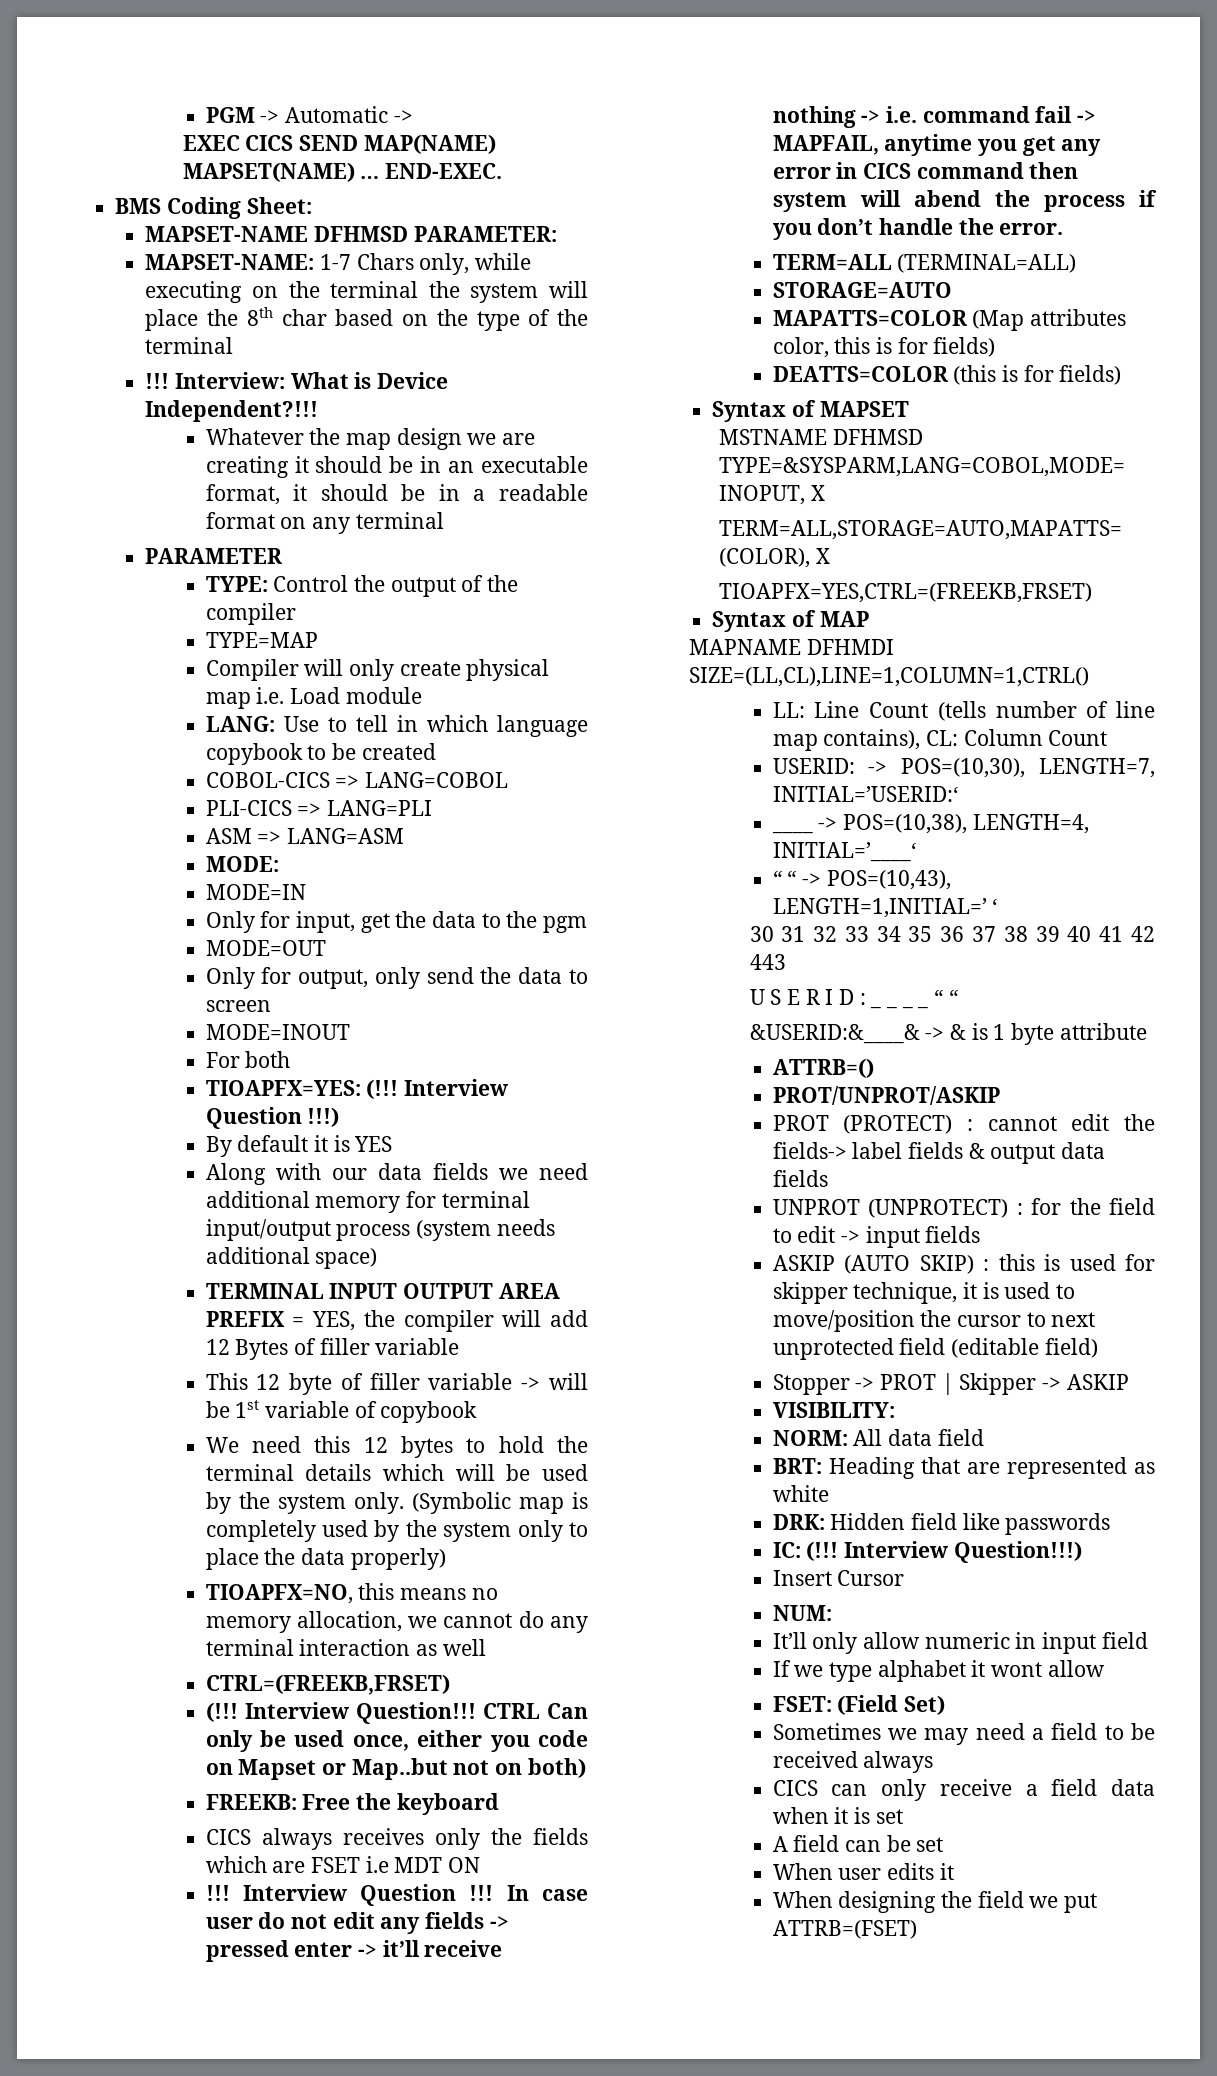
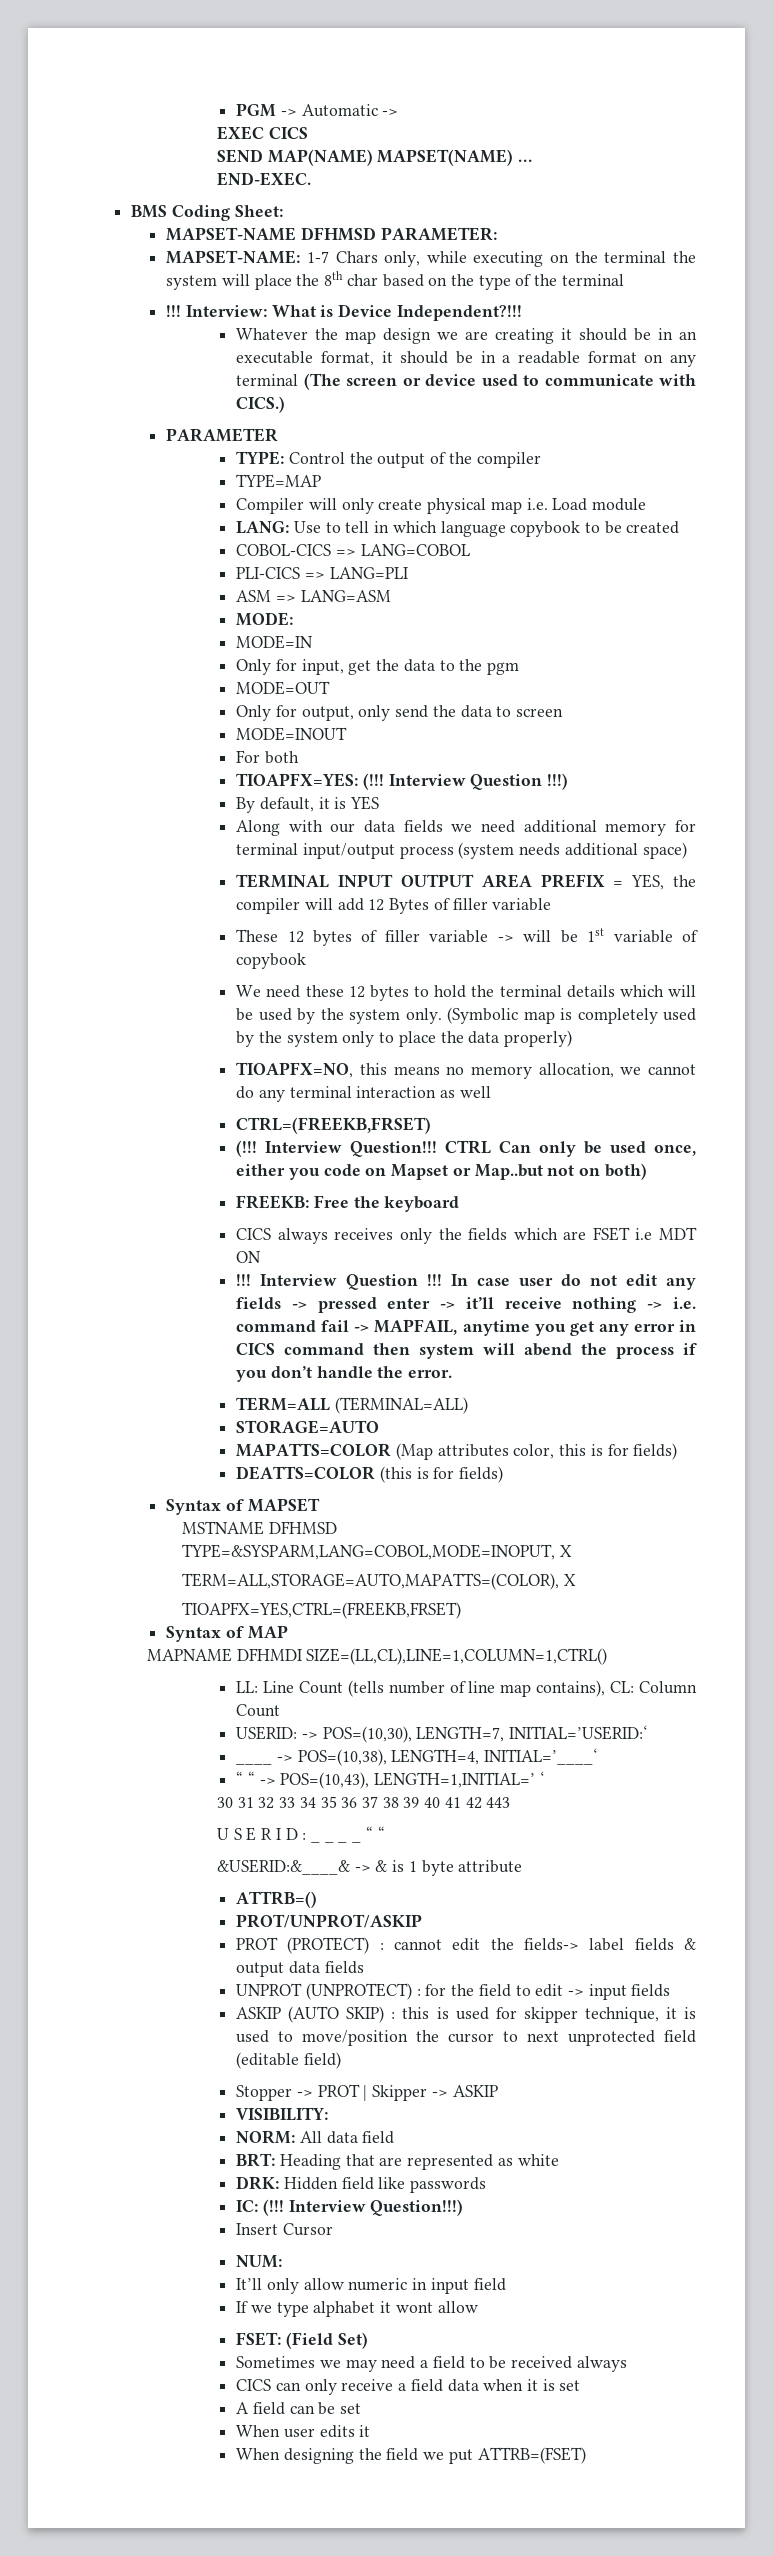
- EXEC CICS SEND MAP(NAME) MAPSET(NAME) … END-EXEC.
+ EXEC CICS
+ SEND MAP(NAME) MAPSET(NAME) …
+ END-EXEC.
- Whatever the map design we are creating it should be in an executable format, it should be in a readable format on any terminal
+ Whatever the map design we are creating it should be in an executable format, it should be in a readable format on any terminal (The screen or device used to communicate with CICS.)
- By default it is YES
+ By default, it is YES
- This 12 byte of filler variable -> will be 1st variable of copybook
+ These 12 bytes of filler variable -> will be 1st variable of copybook
- We need this 12 bytes to hold the terminal details which will be used by the system only.
+ We need these 12 bytes to hold the terminal details which will be used by the system only.

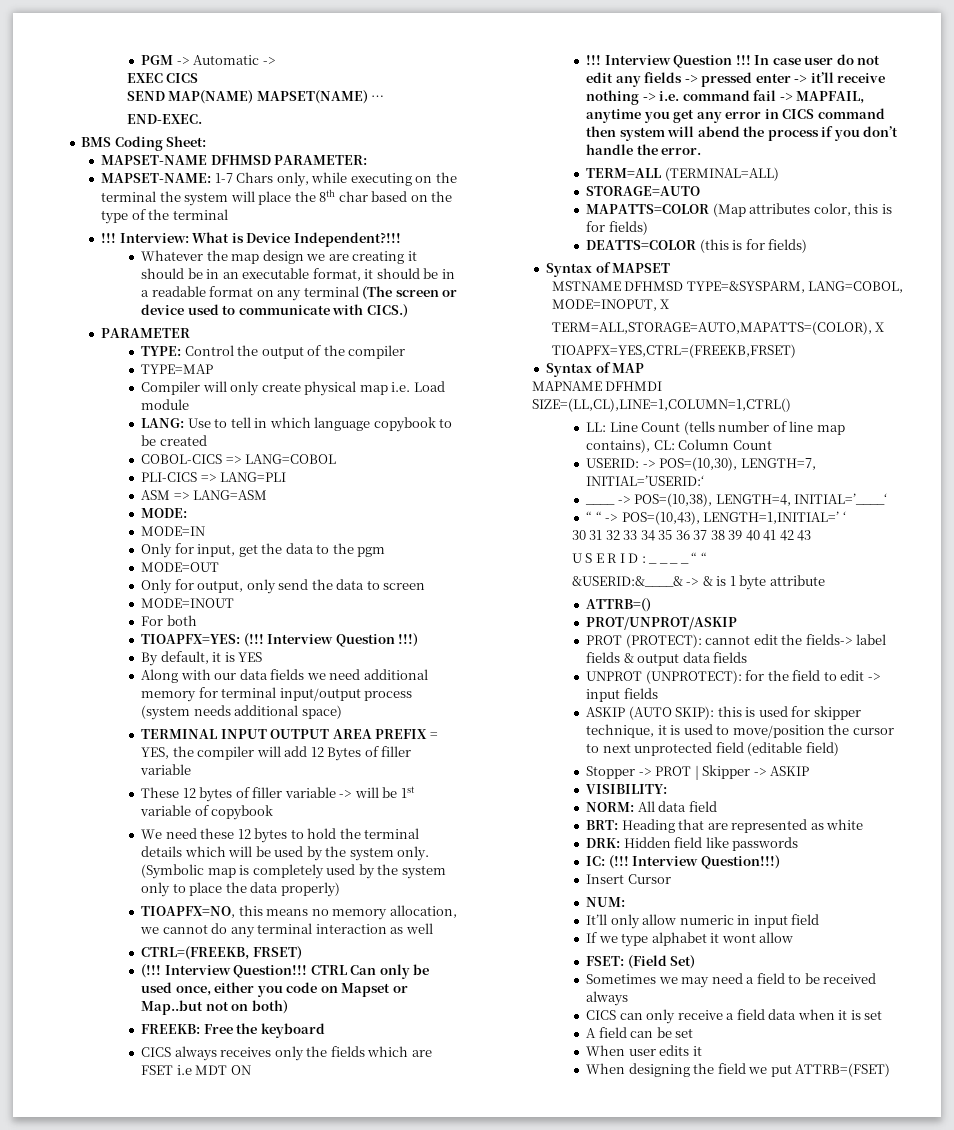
- CTRL=(FREEKB,FRSET)
+ CTRL=(FREEKB, FRSET)
- MSTNAME DFHMSD TYPE=&SYSPARM,LANG=COBOL,MODE=INOPUT, X
+ MSTNAME DFHMSD TYPE=&SYSPARM, LANG=COBOL, MODE=INOPUT, X
- 30 31 32 33 34 35 36 37 38 39 40 41 42 443
+ 30 31 32 33 34 35 36 37 38 39 40 41 42 43
- PROT (PROTECT) : cannot edit the fields-> label fields & output data fields
+ PROT (PROTECT): cannot edit the fields-> label fields & output data fields
- UNPROT (UNPROTECT) : for the field to edit -> input fields
+ UNPROT (UNPROTECT): for the field to edit -> input fields
- ASKIP (AUTO SKIP) : this is used for skipper technique, it is used to move/position the cursor to next unprotected field (editable field)
+ ASKIP (AUTO SKIP): this is used for skipper technique, it is used to move/position the cursor to next unprotected field (editable field)

